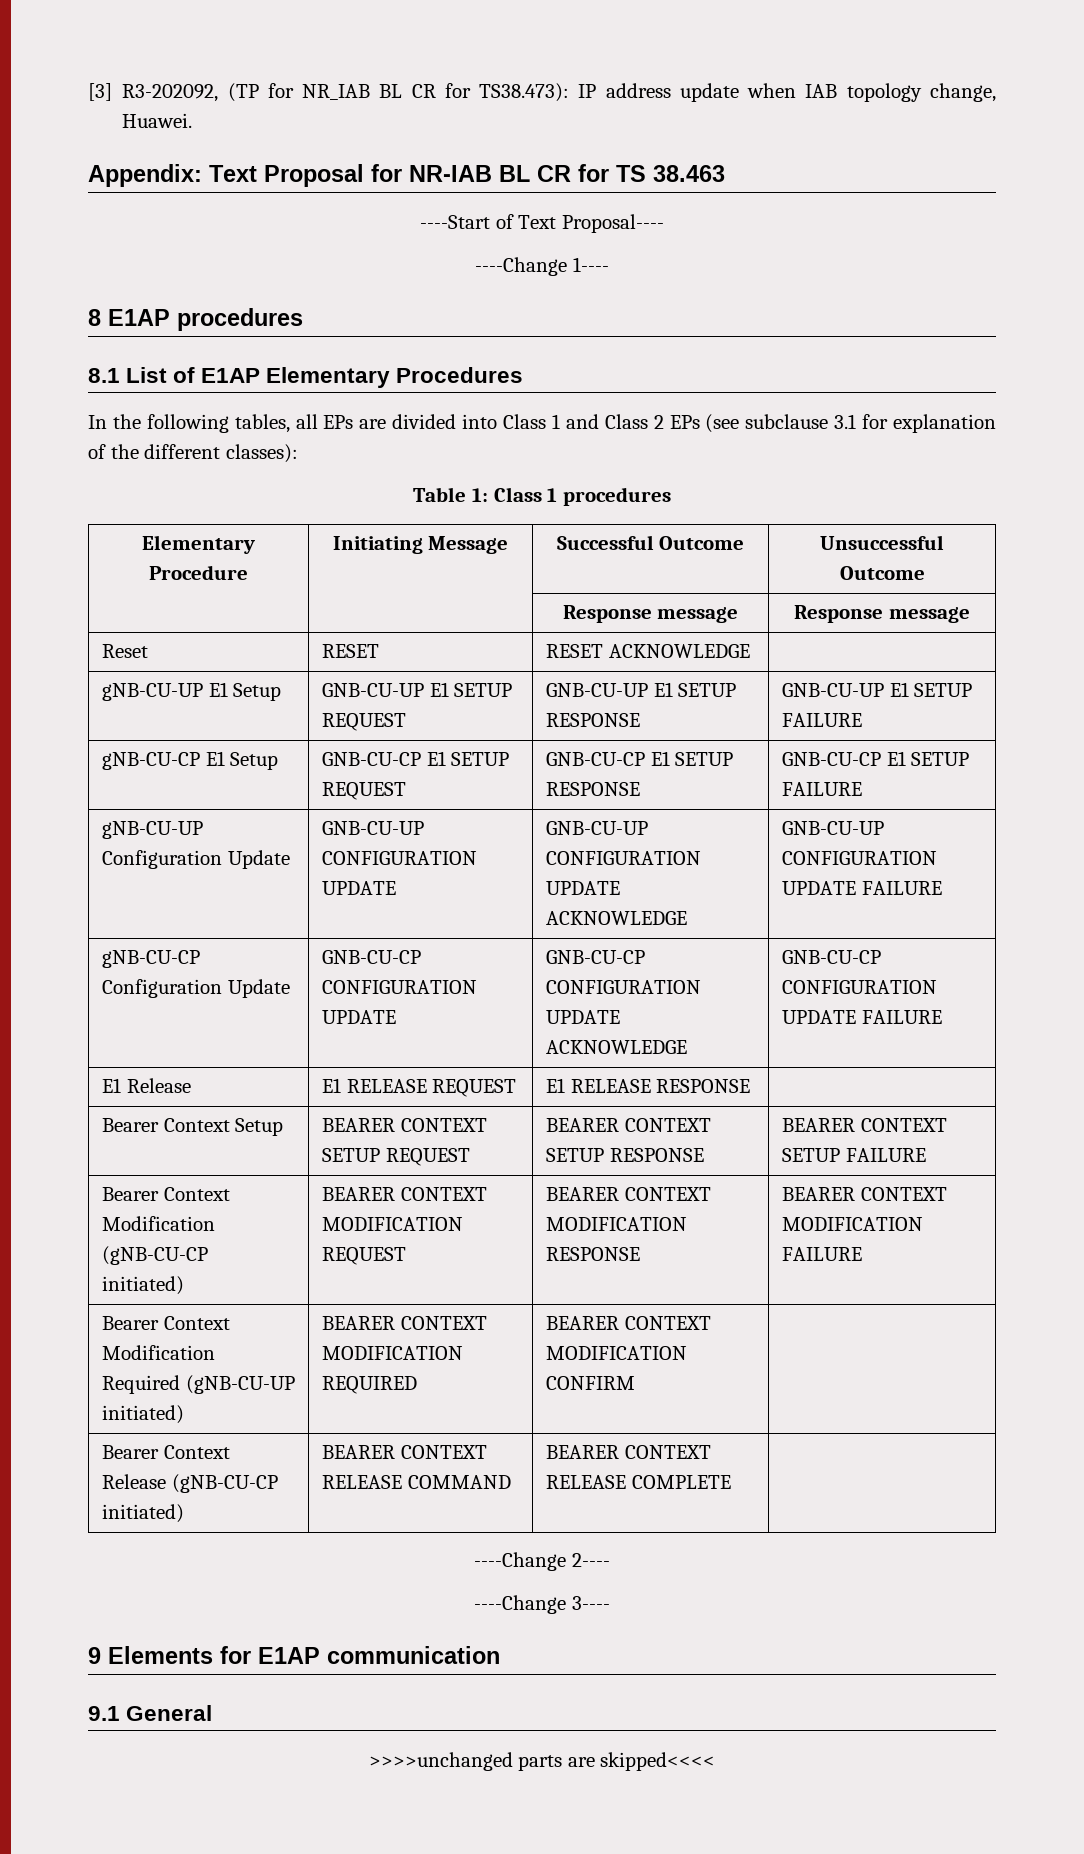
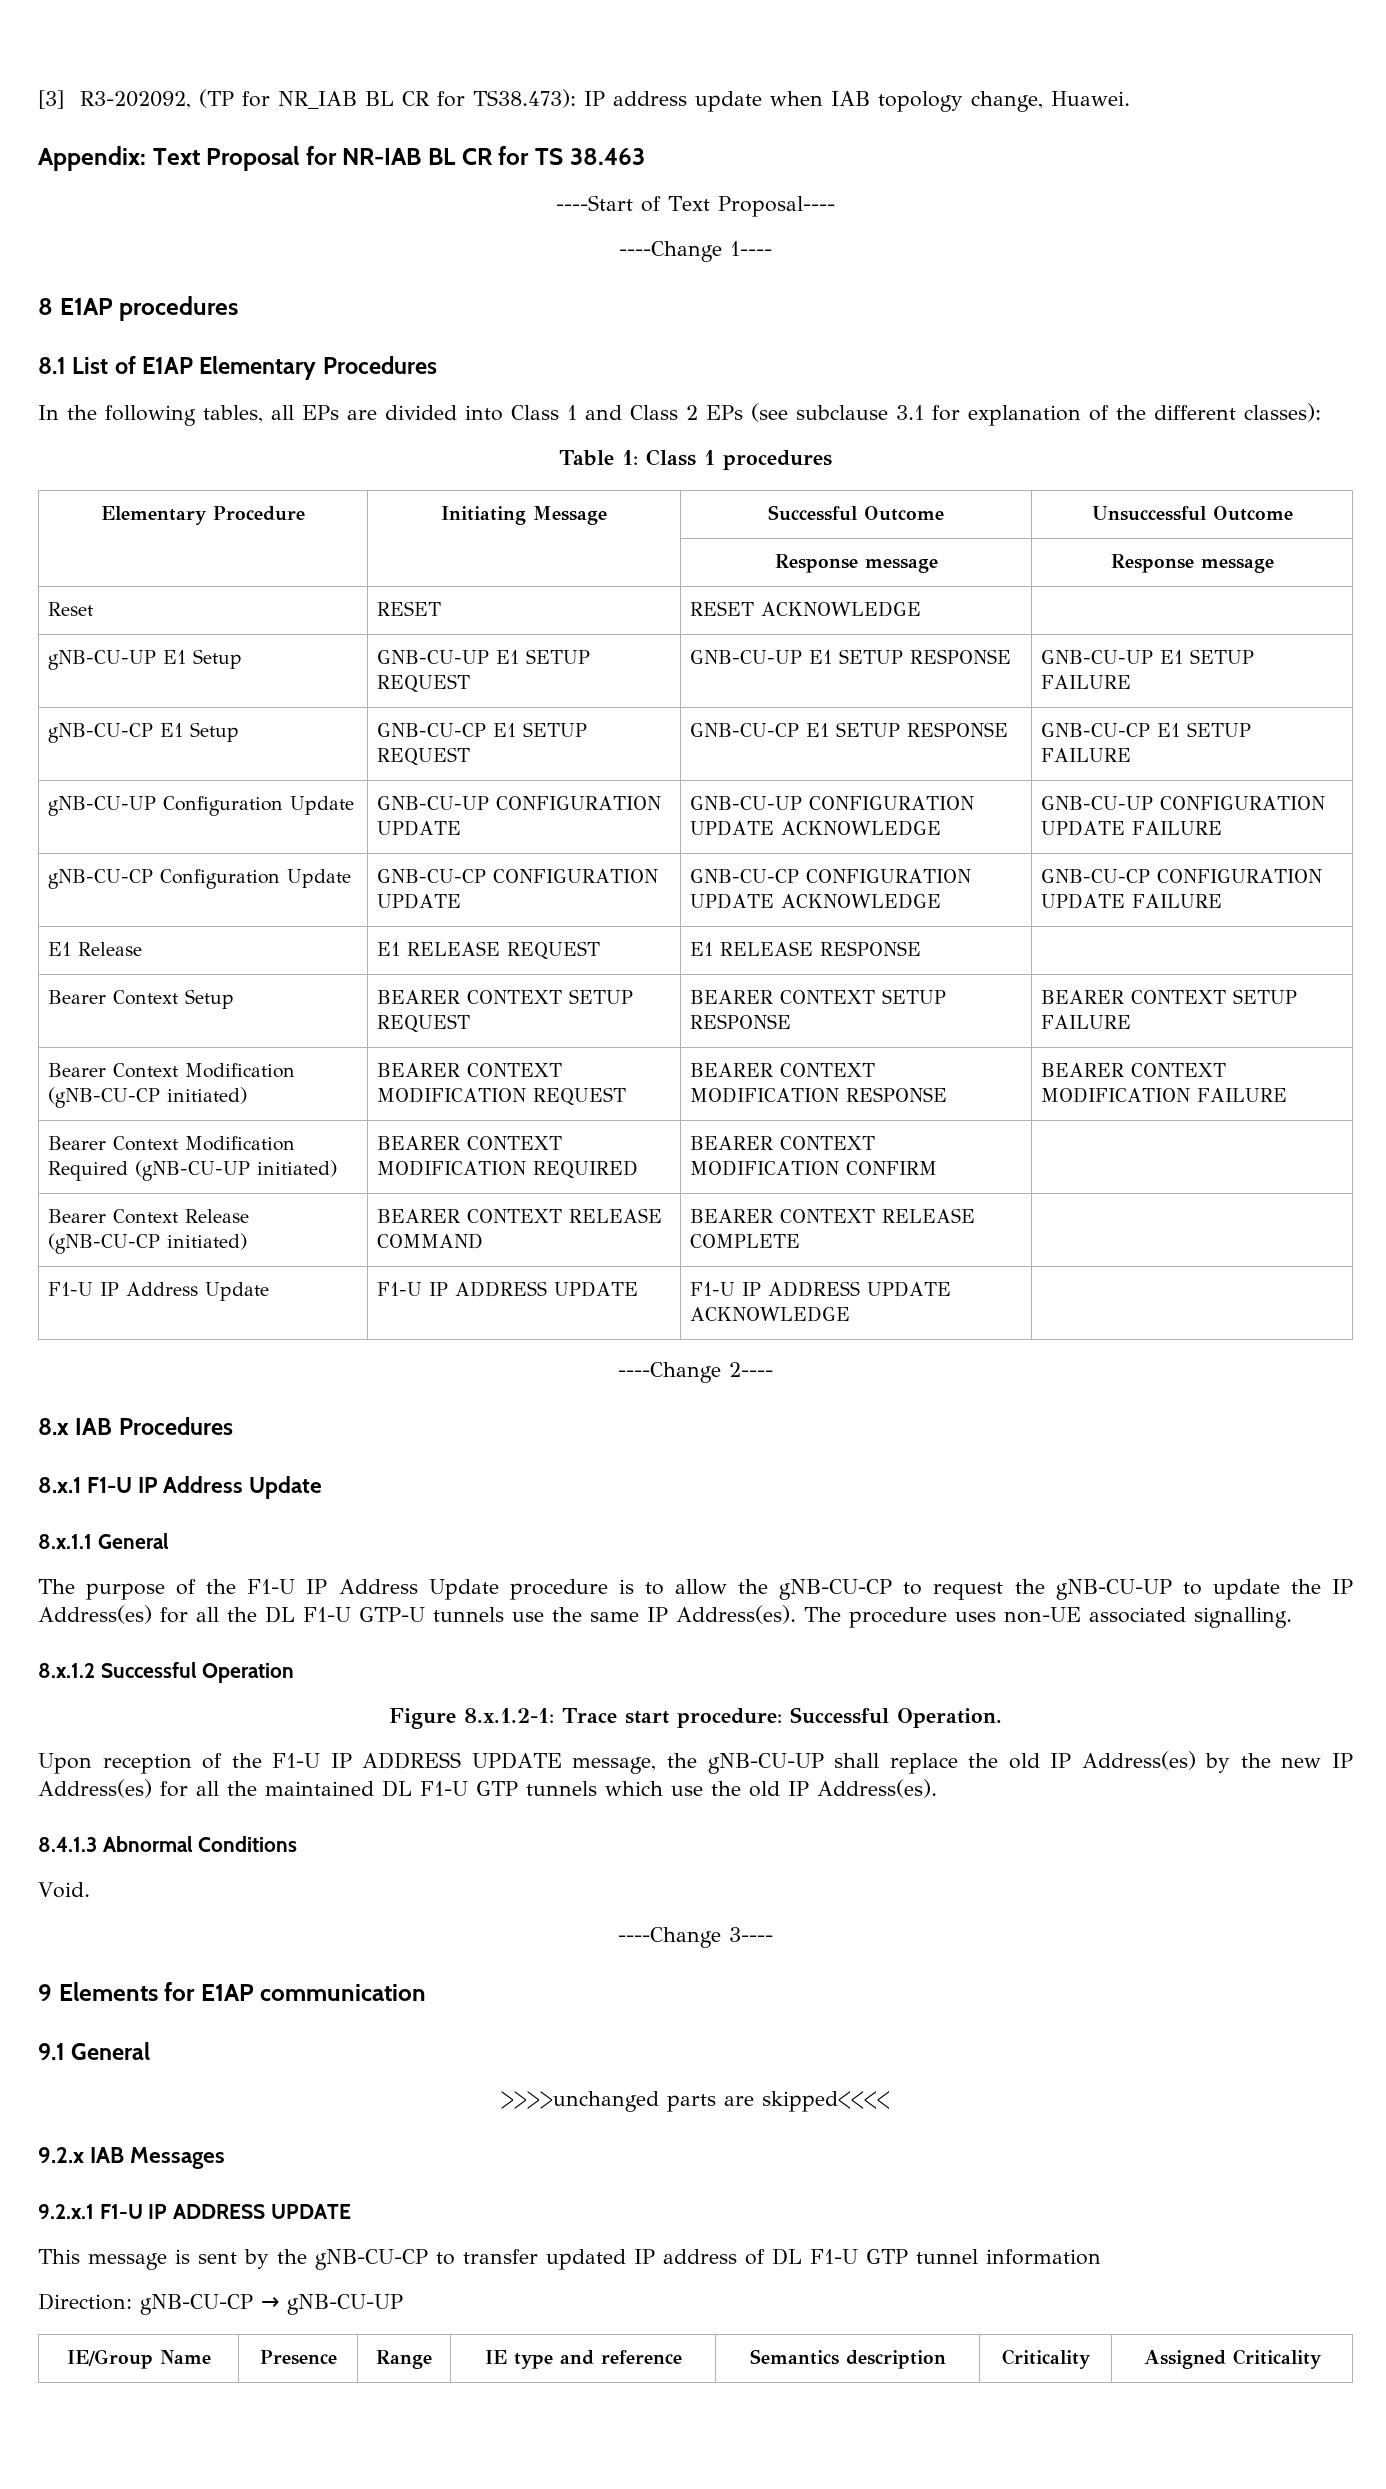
+ F1-U IP Address Update | F1-U IP ADDRESS UPDATE | F1-U IP ADDRESS UPDATE ACKNOWLEDGE |
  ----Change 2----
+ 8.x IAB Procedures
+ 8.x.1 F1-U IP Address Update
+ 8.x.1.1 General
+ The purpose of the F1-U IP Address Update procedure is to allow the gNB-CU-CP to request the gNB-CU-UP to update the IP Address(es) for all the DL F1-U GTP-U tunnels use the same IP Address(es). The procedure uses non-UE associated signalling.
+ 8.x.1.2 Successful Operation
+ Figure 8.x.1.2-1: Trace start procedure: Successful Operation.
+ Upon reception of the F1-U IP ADDRESS UPDATE message, the gNB-CU-UP shall replace the old IP Address(es) by the new IP Address(es) for all the maintained DL F1-U GTP tunnels which use the old IP Address(es).
+ 8.4.1.3 Abnormal Conditions
+ Void.
+ 9.2.x IAB Messages
+ 9.2.x.1 F1-U IP ADDRESS UPDATE
+ This message is sent by the gNB-CU-CP to transfer updated IP address of DL F1-U GTP tunnel information
+ Direction: gNB-CU-CP → gNB-CU-UP
+ IE/Group Name | Presence | Range | IE type and reference | Semantics description | Criticality | Assigned Criticality

